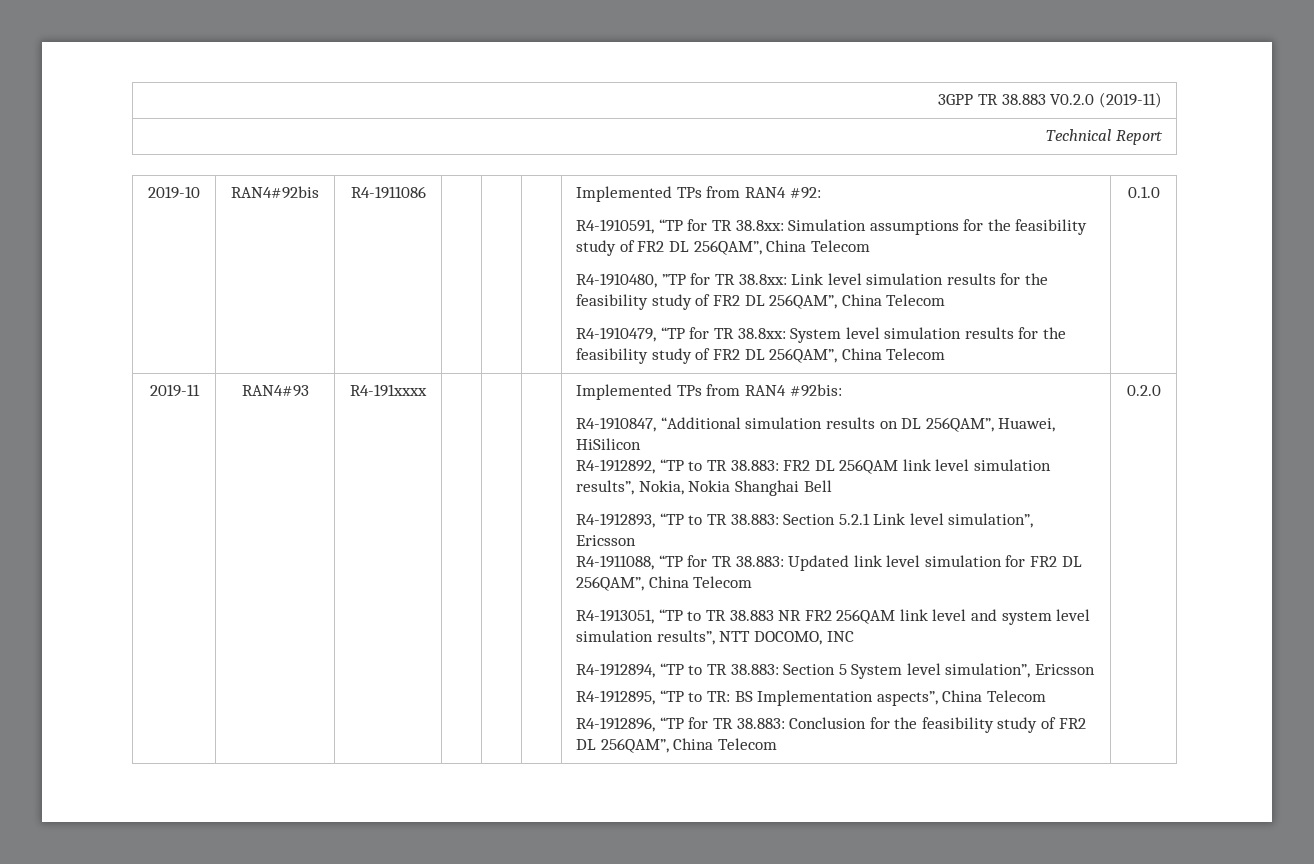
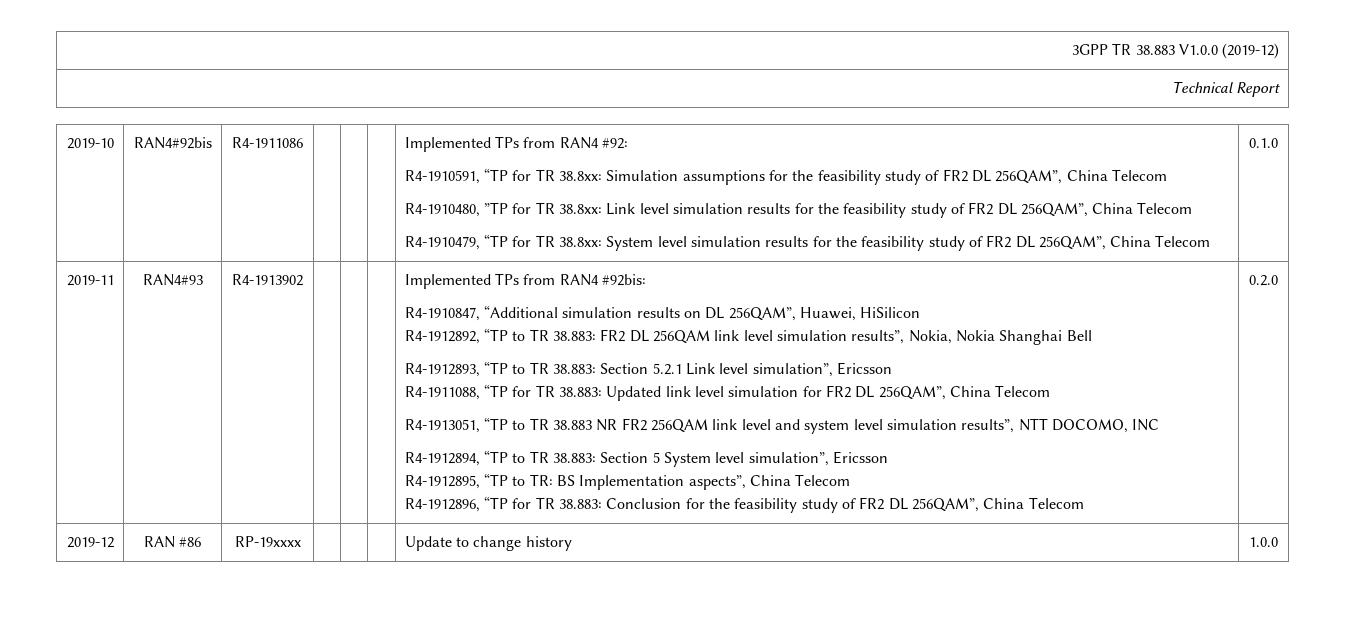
- 3GPP TR 38.883 V0.2.0 (2019-11)
+ 3GPP TR 38.883 V1.0.0 (2019-12)
- R4-191xxxx
+ R4-1913902
+ 2019-12 | RAN #86 | RP-19xxxx | | | | Update to change history | 1.0.0

